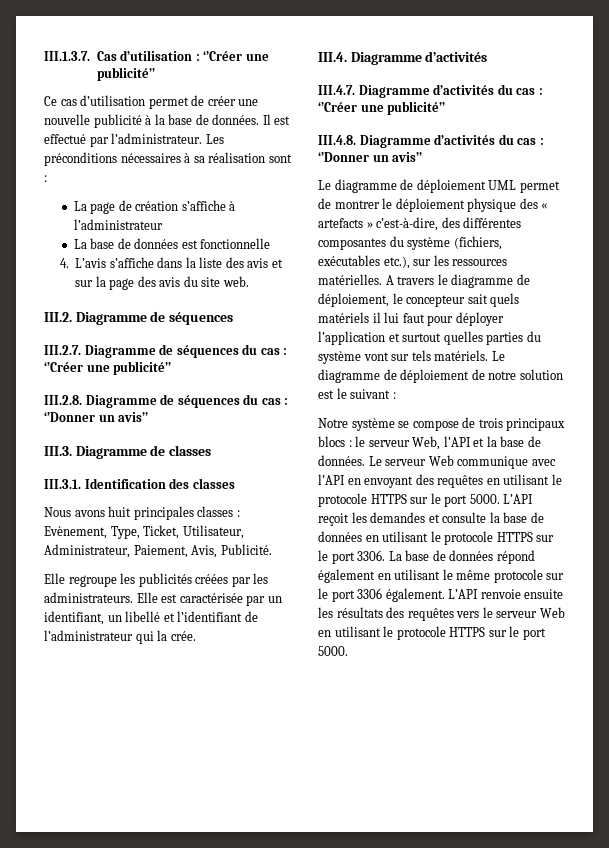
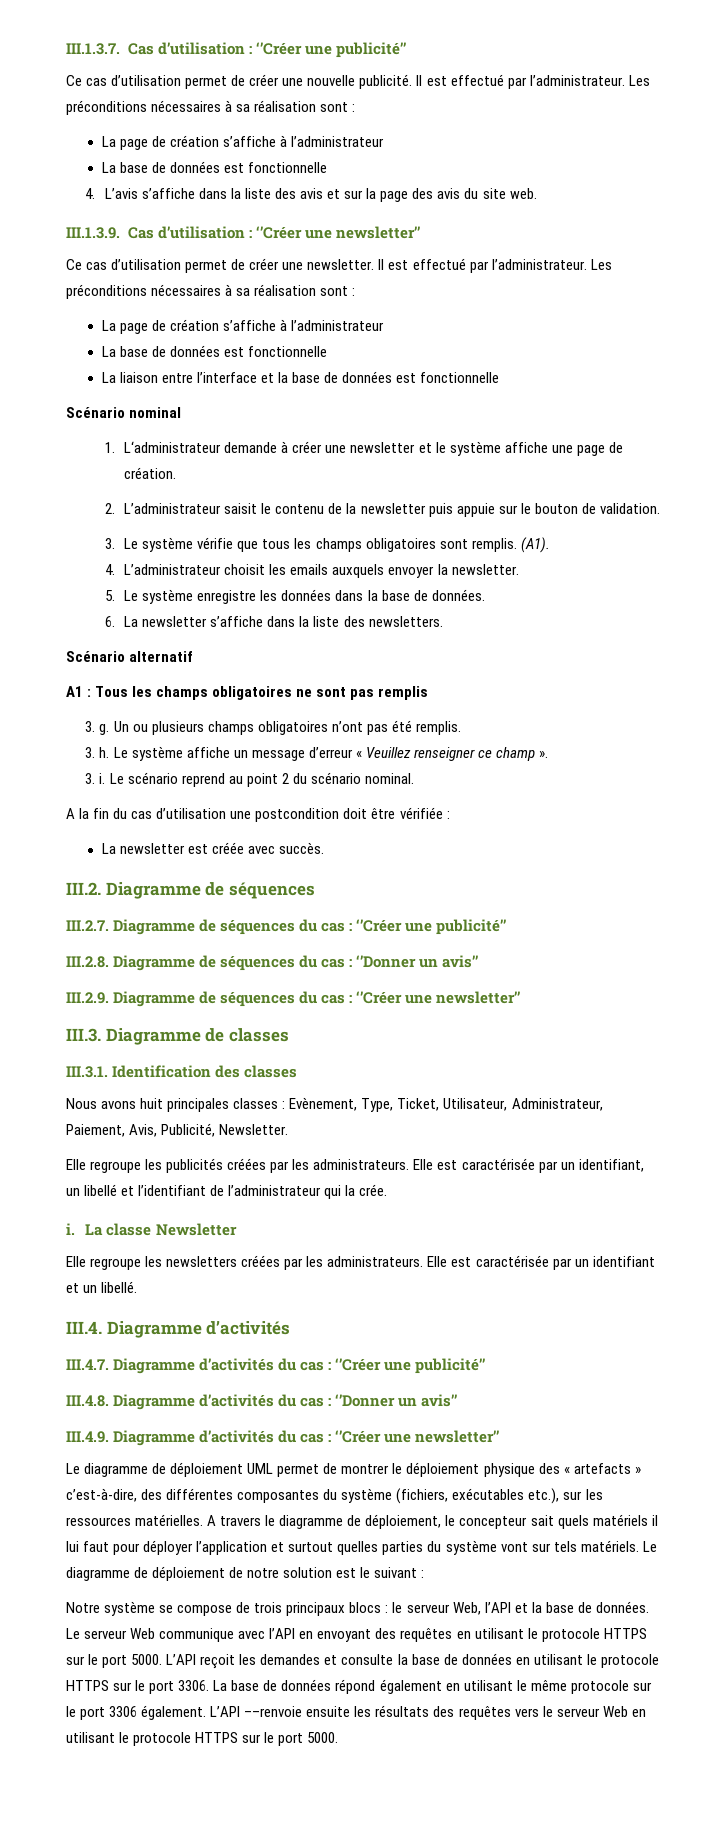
- Ce cas d’utilisation permet de créer une nouvelle publicité à la base de données.
+ Ce cas d’utilisation permet de créer une nouvelle publicité.
+ III.1.3.9. Cas d’utilisation : ‘’Créer une newsletter’’
+ Ce cas d’utilisation permet de créer une newsletter. Il est effectué par l’administrateur. Les préconditions nécessaires à sa réalisation sont :
+ La page de création s’affiche à l’administrateur
+ La base de données est fonctionnelle
+ La liaison entre l’interface et la base de données est fonctionnelle
+ Scénario nominal
+ 1. L‘administrateur demande à créer une newsletter et le système affiche une page de création.
+ 2. L’administrateur saisit le contenu de la newsletter puis appuie sur le bouton de validation.
+ 3. Le système vérifie que tous les champs obligatoires sont remplis. (A1).
+ 4. L’administrateur choisit les emails auxquels envoyer la newsletter.
+ 5. Le système enregistre les données dans la base de données.
+ 6. La newsletter s’affiche dans la liste des newsletters.
+ Scénario alternatif
+ A1 : Tous les champs obligatoires ne sont pas remplis
+ 3. g. Un ou plusieurs champs obligatoires n’ont pas été remplis.
+ 3. h. Le système affiche un message d’erreur « Veuillez renseigner ce champ ».
+ 3. i. Le scénario reprend au point 2 du scénario nominal.
+ A la fin du cas d’utilisation une postcondition doit être vérifiée :
+ La newsletter est créée avec succès.
+ III.2.9. Diagramme de séquences du cas : ‘’Créer une newsletter’’
- Nous avons huit principales classes : Evènement, Type, Ticket, Utilisateur, Administrateur, Paiement, Avis, Publicité.
+ Nous avons huit principales classes : Evènement, Type, Ticket, Utilisateur, Administrateur, Paiement, Avis, Publicité, Newsletter.
+ i. La classe Newsletter
+ Elle regroupe les newsletters créées par les administrateurs. Elle est caractérisée par un identifiant et un libellé.
+ III.4.9. Diagramme d’activités du cas : ‘’Créer une newsletter’’
- L’API renvoie ensuite les résultats des requêtes vers le serveur Web en utilisant le protocole HTTPS sur le port 5000.
+ L’API ––renvoie ensuite les résultats des requêtes vers le serveur Web en utilisant le protocole HTTPS sur le port 5000.

